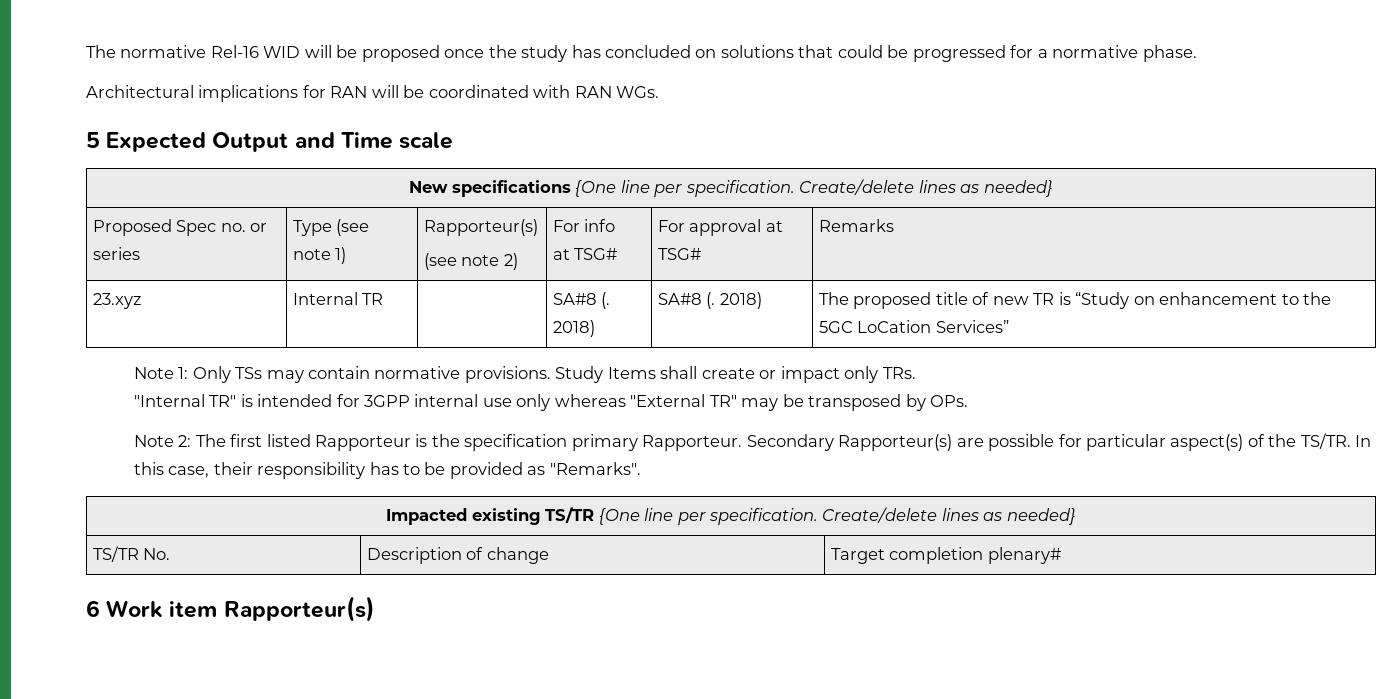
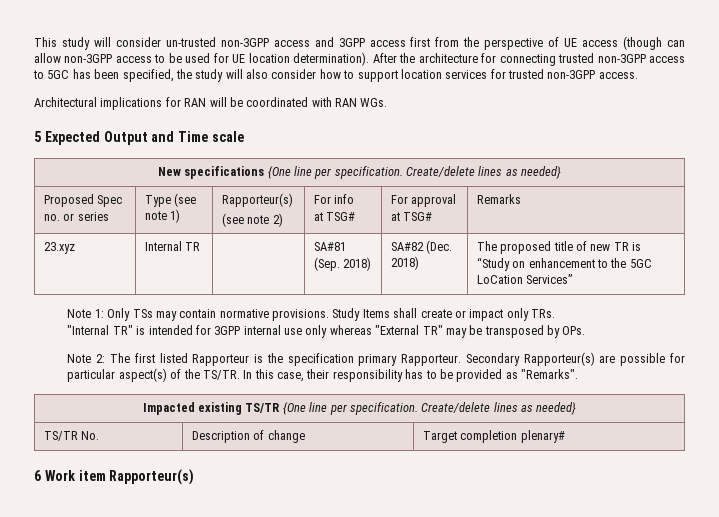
- The normative Rel-16 WID will be proposed once the study has concluded on solutions that could be progressed for a normative phase.
+ This study will consider un-trusted non-3GPP access and 3GPP access first from the perspective of UE access (though can allow non-3GPP access to be used for UE location determination). After the architecture for connecting trusted non-3GPP access to 5GC has been specified, the study will also consider how to support location services for trusted non-3GPP access.
- 23.xyz | Internal TR | | SA#8 (. 2018) | SA#8 (. 2018) | The proposed title of new TR is “Study on enhancement to the 5GC LoCation Services”
+ 23.xyz | Internal TR | | SA#81 (Sep. 2018) | SA#82 (Dec. 2018) | The proposed title of new TR is “Study on enhancement to the 5GC LoCation Services”

